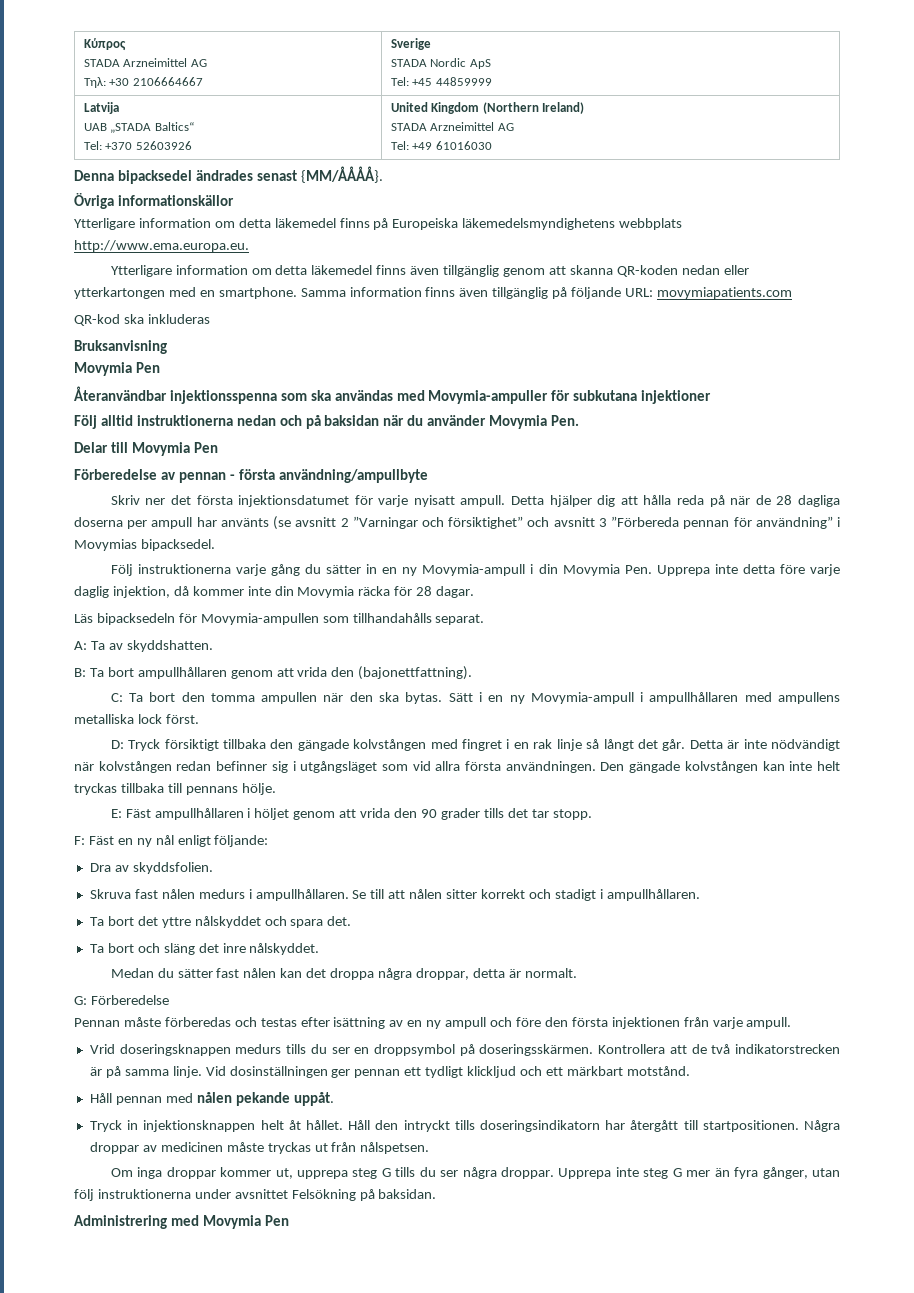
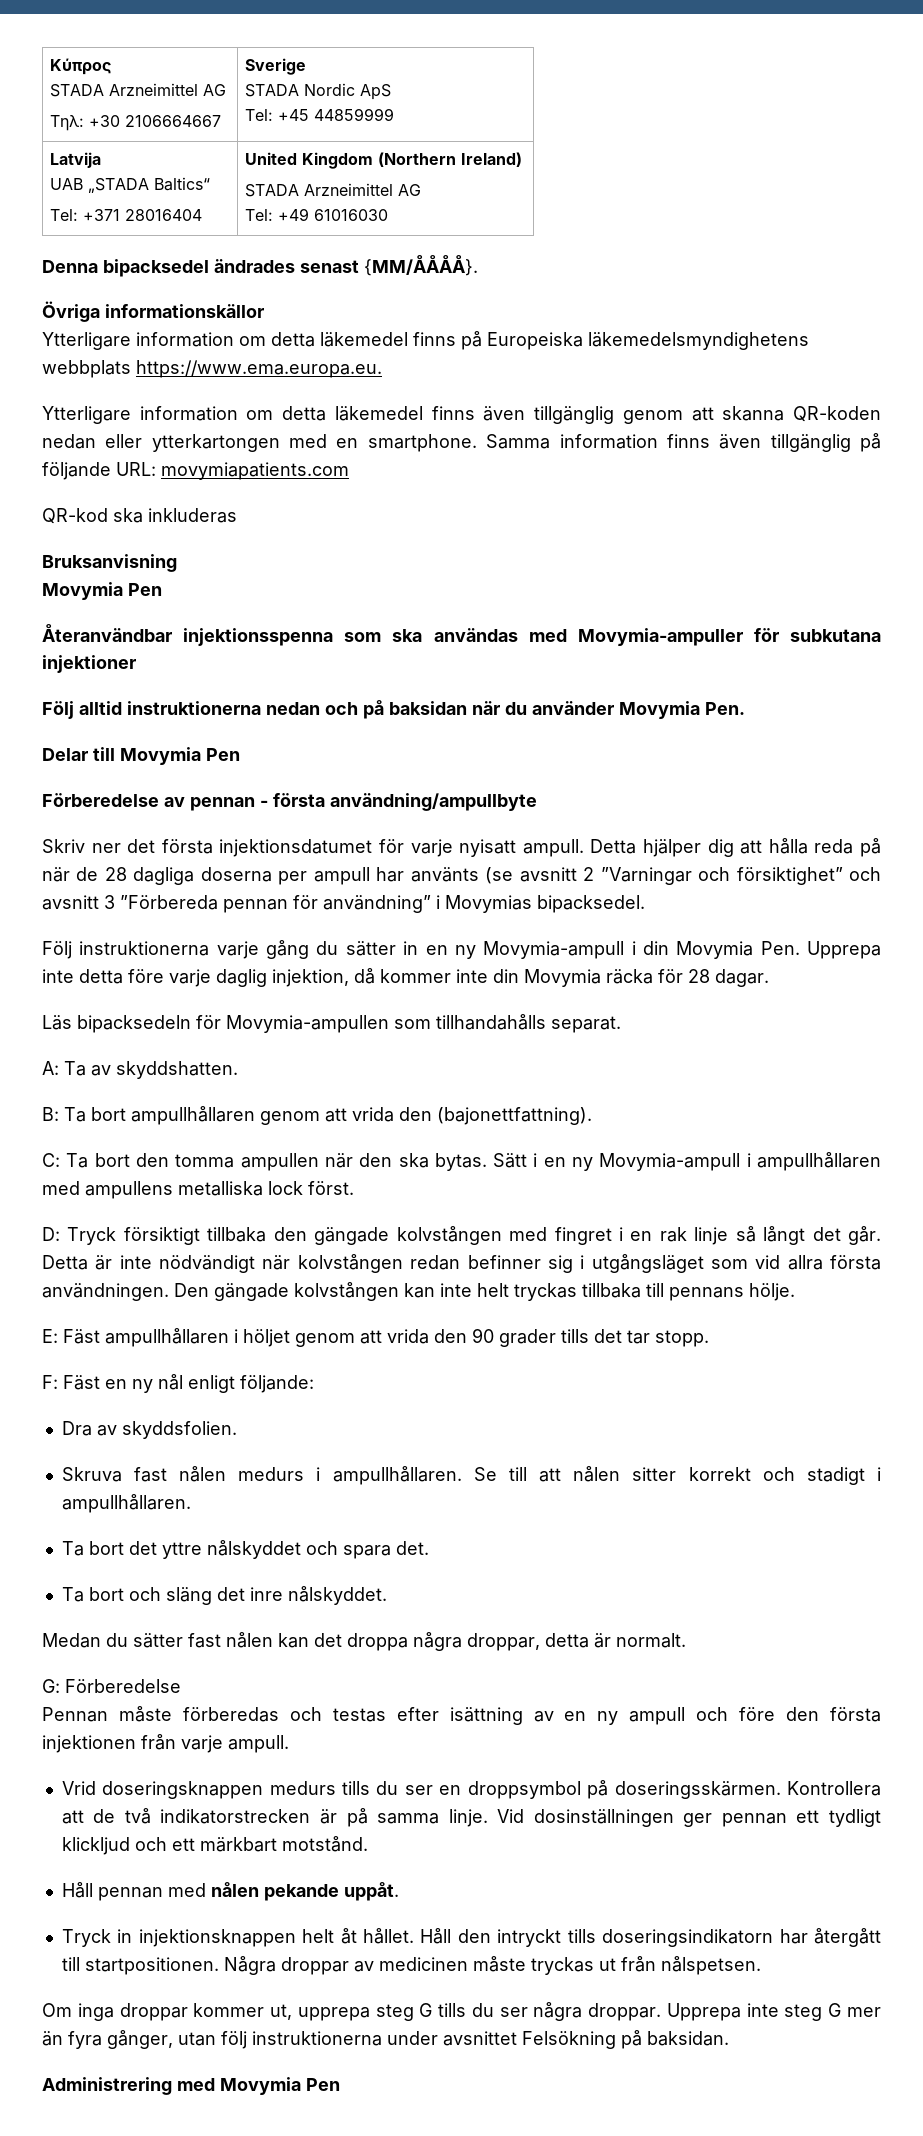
  Latvija
  UAB „STADA Baltics“
- Tel: +370 52603926 | United Kingdom (Northern Ireland)
+ Tel: +371 28016404 | United Kingdom (Northern Ireland)
- Ytterligare information om detta läkemedel finns på Europeiska läkemedelsmyndighetens webbplats http://www.ema.europa.eu.
+ Ytterligare information om detta läkemedel finns på Europeiska läkemedelsmyndighetens webbplats https://www.ema.europa.eu.

